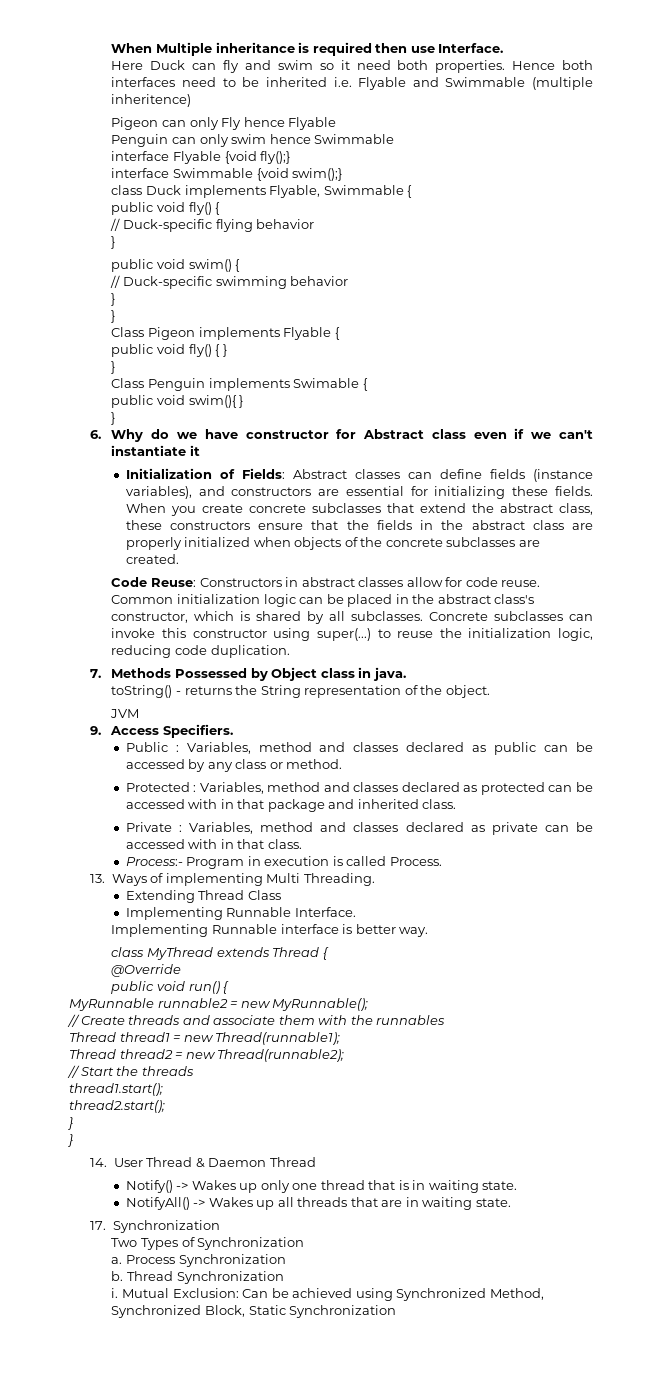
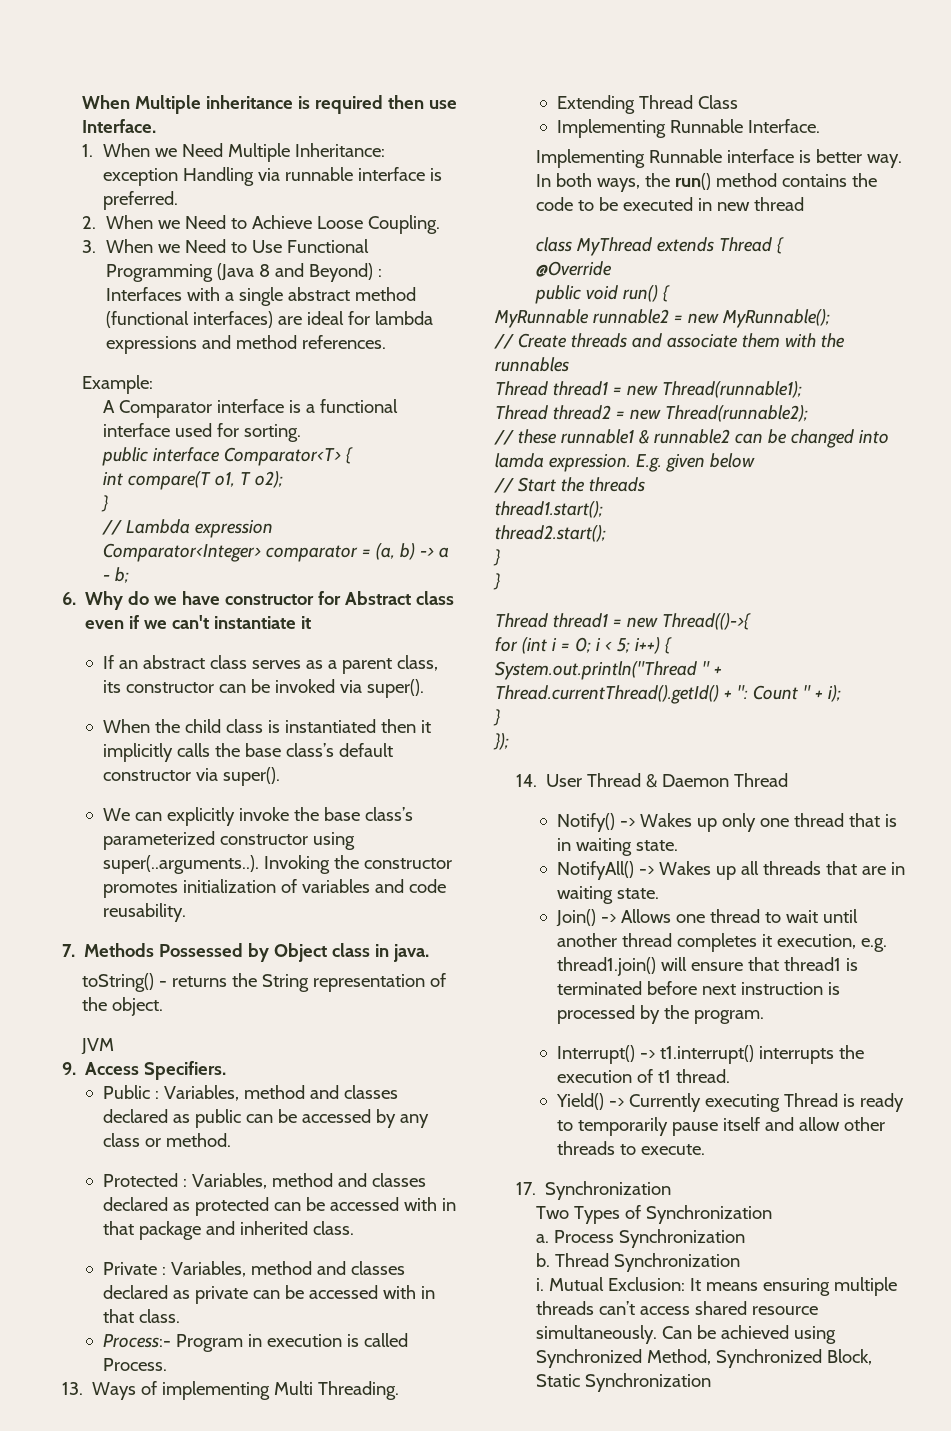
- Here Duck can fly and swim so it need both properties. Hence both interfaces need to be inherited i.e. Flyable and Swimmable (multiple inheritence)
- Pigeon can only Fly hence Flyable
- Penguin can only swim hence Swimmable
- interface Flyable {void fly();}
- interface Swimmable {void swim();}
- class Duck implements Flyable, Swimmable {
- public void fly() {
- // Duck-specific flying behavior
+ 1. When we Need Multiple Inheritance: exception Handling via runnable interface is preferred.
+ 2. When we Need to Achieve Loose Coupling.
+ 3. When we Need to Use Functional Programming (Java 8 and Beyond) : Interfaces with a single abstract method (functional interfaces) are ideal for lambda expressions and method references.
+ Example:
+ A Comparator interface is a functional interface used for sorting.
+ public interface Comparator<T> {
+ int compare(T o1, T o2);
  }
- public void swim() {
- // Duck-specific swimming behavior
- }
- }
- Class Pigeon implements Flyable {
- public void fly() { }
- }
- Class Penguin implements Swimable {
- public void swim(){ }
- }
+ // Lambda expression
+ Comparator<Integer> comparator = (a, b) -> a - b;
- Initialization of Fields: Abstract classes can define fields (instance variables), and constructors are essential for initializing these fields. When you create concrete subclasses that extend the abstract class, these constructors ensure that the fields in the abstract class are properly initialized when objects of the concrete subclasses are created.
- Code Reuse: Constructors in abstract classes allow for code reuse. Common initialization logic can be placed in the abstract class's constructor, which is shared by all subclasses. Concrete subclasses can invoke this constructor using super(...) to reuse the initialization logic, reducing code duplication.
+ If an abstract class serves as a parent class, its constructor can be invoked via super().
+ When the child class is instantiated then it implicitly calls the base class’s default constructor via super().
+ We can explicitly invoke the base class’s parameterized constructor using super(..arguments..). Invoking the constructor promotes initialization of variables and code reusability.
+ In both ways, the run() method contains the code to be executed in new thread
+ // these runnable1 & runnable2 can be changed into lamda expression. E.g. given below
+ Thread thread1 = new Thread(()->{
+ for (int i = 0; i < 5; i++) {
+ System.out.println("Thread " + Thread.currentThread().getId() + ": Count " + i);
+ }
+ });
+ Join() -> Allows one thread to wait until another thread completes it execution, e.g. thread1.join() will ensure that thread1 is terminated before next instruction is processed by the program.
+ Interrupt() -> t1.interrupt() interrupts the execution of t1 thread.
+ Yield() -> Currently executing Thread is ready to temporarily pause itself and allow other threads to execute.
- Mutual Exclusion: Can be achieved using Synchronized Method, Synchronized Block, Static Synchronization
+ Mutual Exclusion: It means ensuring multiple threads can’t access shared resource simultaneously. Can be achieved using Synchronized Method, Synchronized Block, Static Synchronization

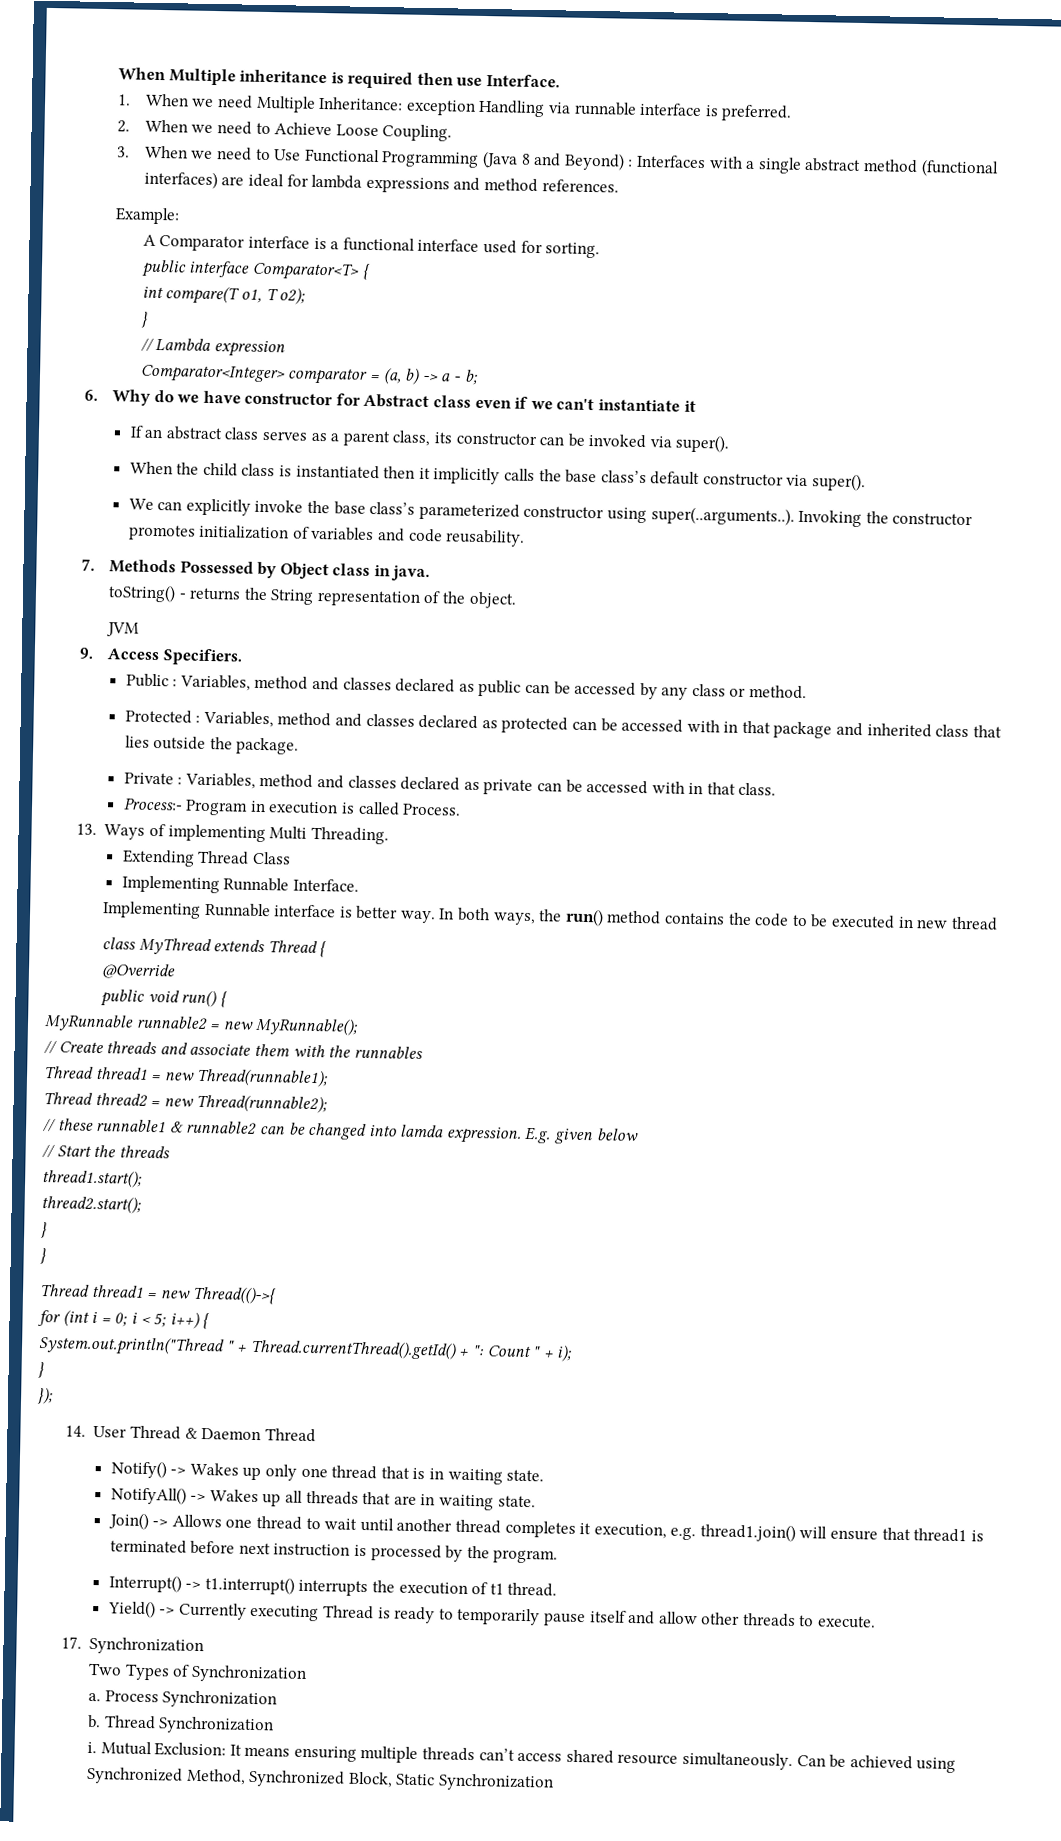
- 1. When we Need Multiple Inheritance: exception Handling via runnable interface is preferred.
+ 1. When we need Multiple Inheritance: exception Handling via runnable interface is preferred.
- 2. When we Need to Achieve Loose Coupling.
+ 2. When we need to Achieve Loose Coupling.
- 3. When we Need to Use Functional Programming (Java 8 and Beyond) : Interfaces with a single abstract method (functional interfaces) are ideal for lambda expressions and method references.
+ 3. When we need to Use Functional Programming (Java 8 and Beyond) : Interfaces with a single abstract method (functional interfaces) are ideal for lambda expressions and method references.
- Protected : Variables, method and classes declared as protected can be accessed with in that package and inherited class.
+ Protected : Variables, method and classes declared as protected can be accessed with in that package and inherited class that lies outside the package.

